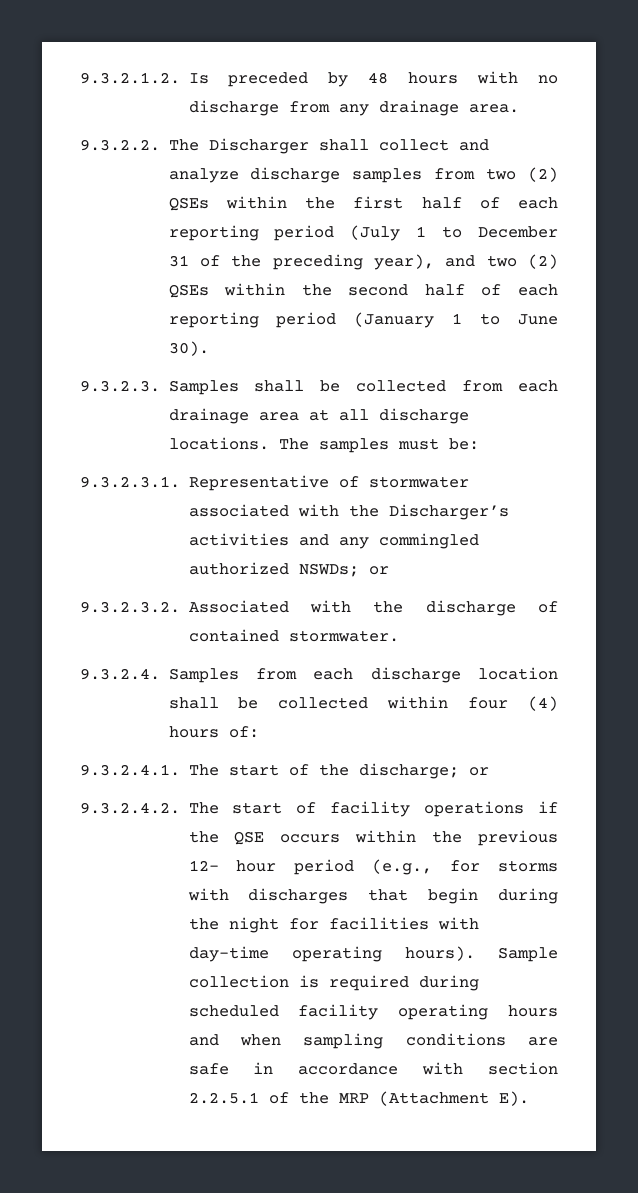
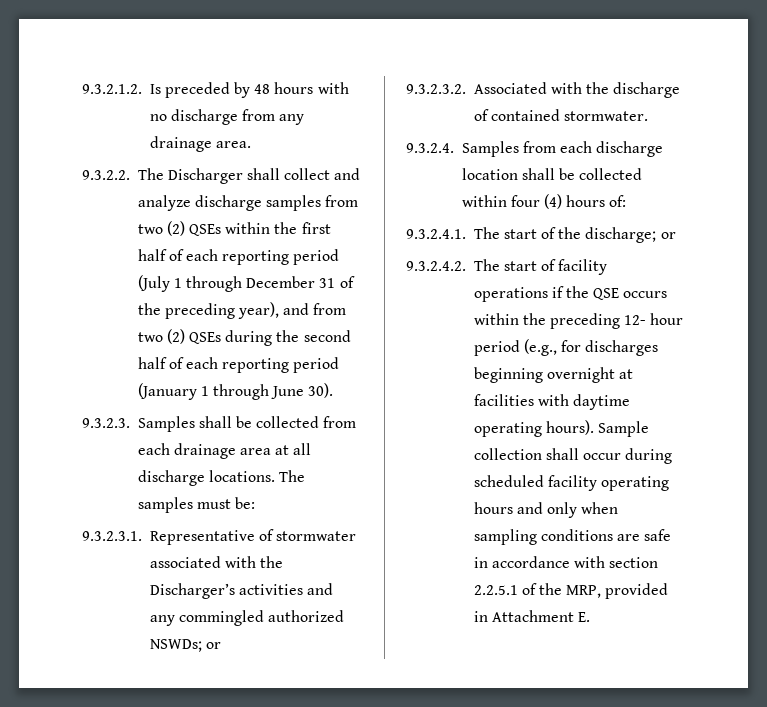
- 9.3.2.2. The Discharger shall collect and analyze discharge samples from two (2) QSEs within the first half of each reporting period (July 1 to December 31 of the preceding year), and two (2) QSEs within the second half of each reporting period (January 1 to June 30).
+ 9.3.2.2. The Discharger shall collect and analyze discharge samples from two (2) QSEs within the first half of each reporting period (July 1 through December 31 of the preceding year), and from two (2) QSEs during the second half of each reporting period (January 1 through June 30).
- 9.3.2.4.2. The start of facility operations if the QSE occurs within the previous 12- hour period (e.g., for storms with discharges that begin during the night for facilities with day-time operating hours).
+ 9.3.2.4.2. The start of facility operations if the QSE occurs within the preceding 12- hour period (e.g., for discharges beginning overnight at facilities with daytime operating hours).
- Sample collection is required during scheduled facility operating hours and when sampling conditions are safe in accordance with section 2.2.5.1 of the MRP (Attachment E).
+ Sample collection shall occur during scheduled facility operating hours and only when sampling conditions are safe in accordance with section 2.2.5.1 of the MRP, provided in Attachment E.

